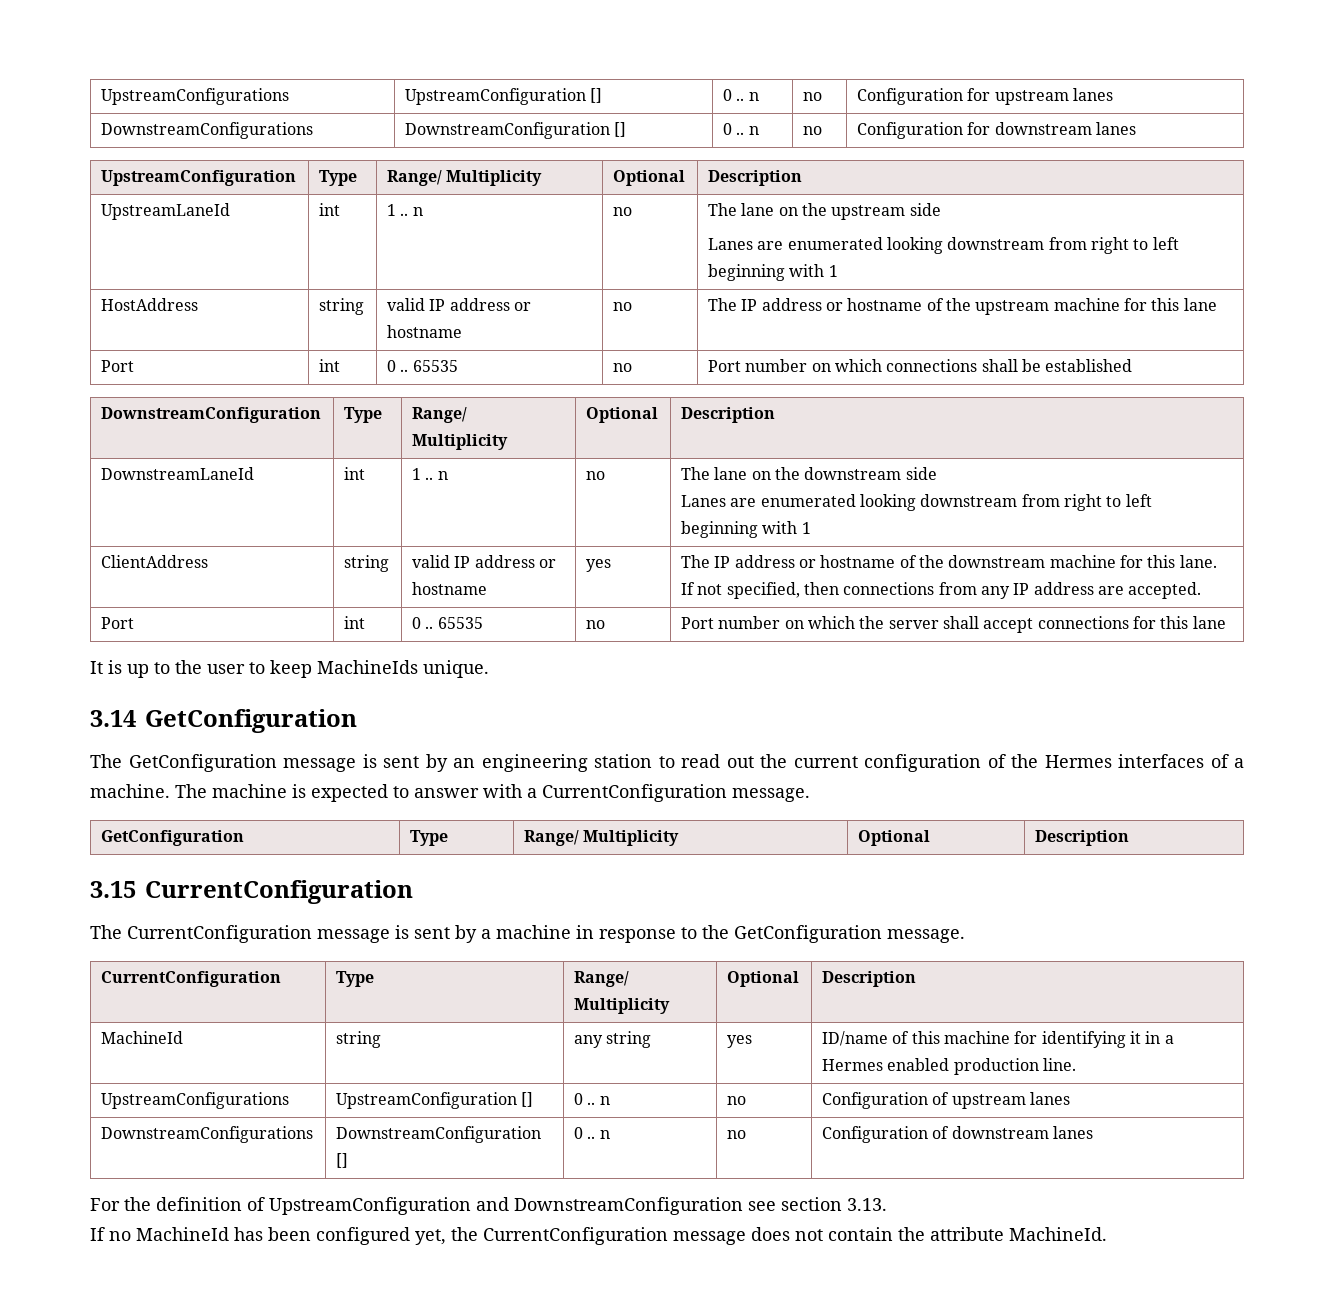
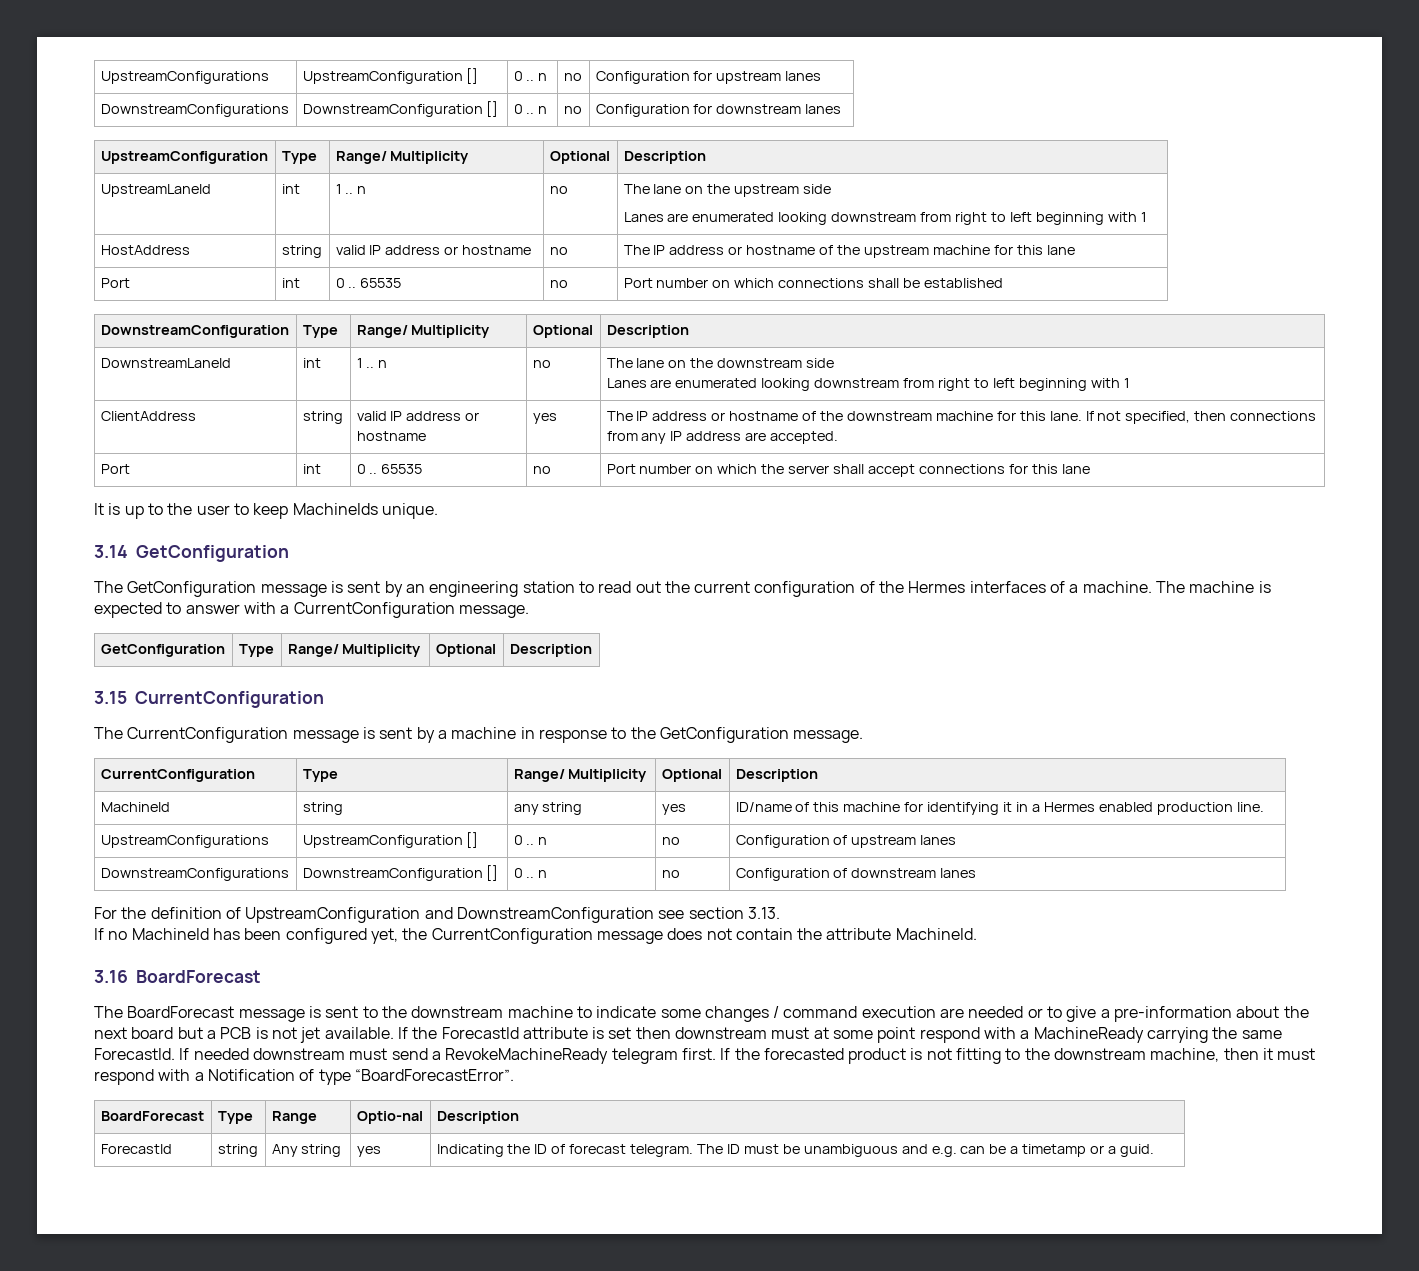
+ 3.16 BoardForecast
+ The BoardForecast message is sent to the downstream machine to indicate some changes / command execution are needed or to give a pre-information about the next board but a PCB is not jet available. If the ForecastId attribute is set then downstream must at some point respond with a MachineReady carrying the same ForecastId. If needed downstream must send a RevokeMachineReady telegram first. If the forecasted product is not fitting to the downstream machine, then it must respond with a Notification of type “BoardForecastError”.
+ BoardForecast | Type | Range | Optio-nal | Description
+ ForecastId | string | Any string | yes | Indicating the ID of forecast telegram. The ID must be unambiguous and e.g. can be a timetamp or a guid.

